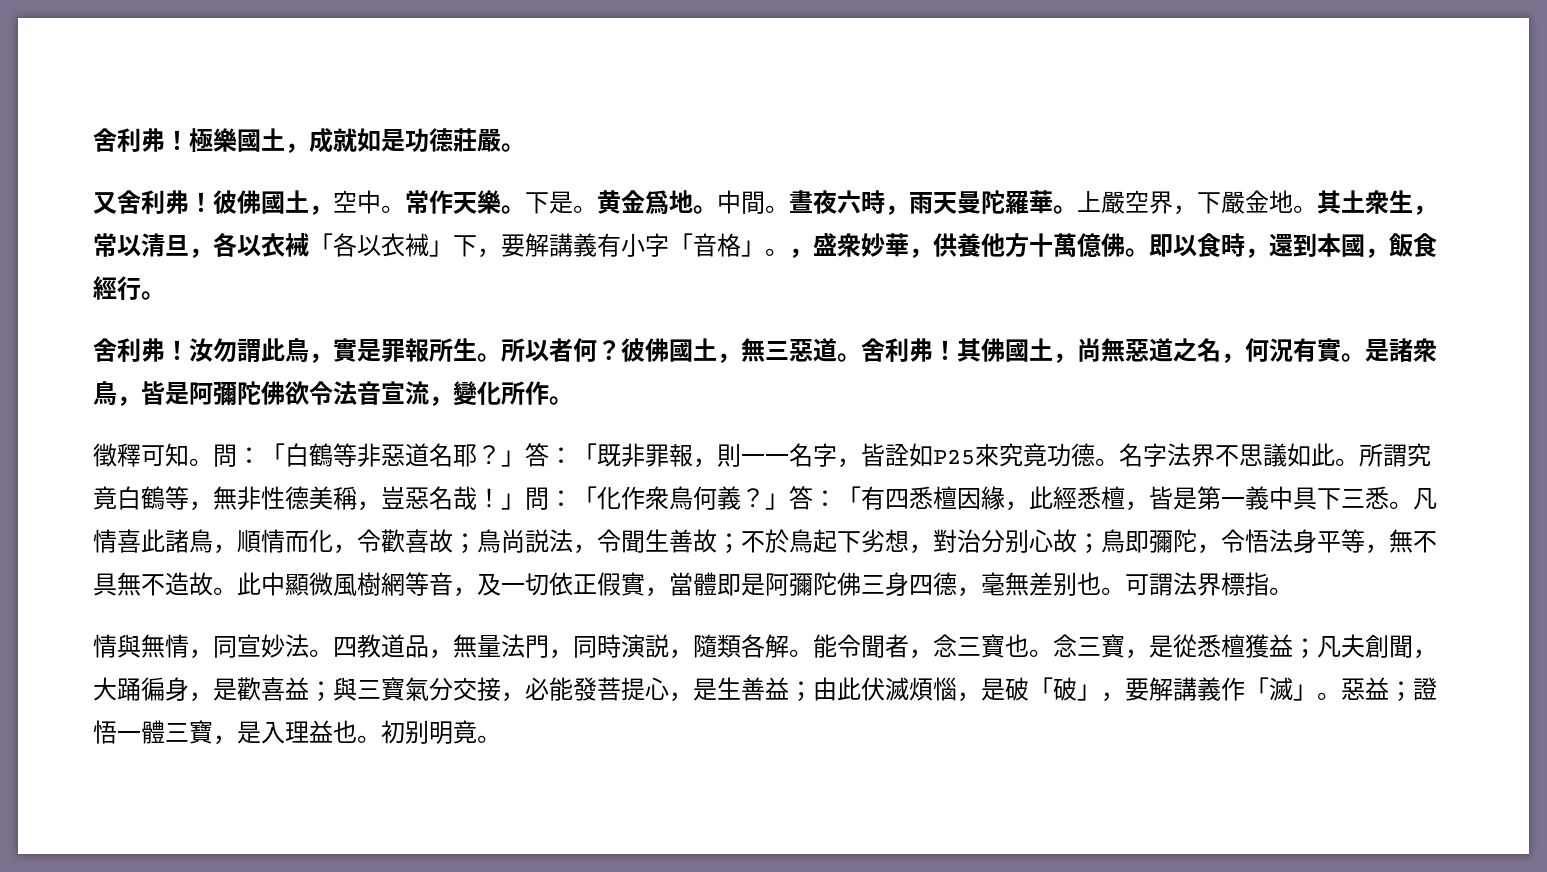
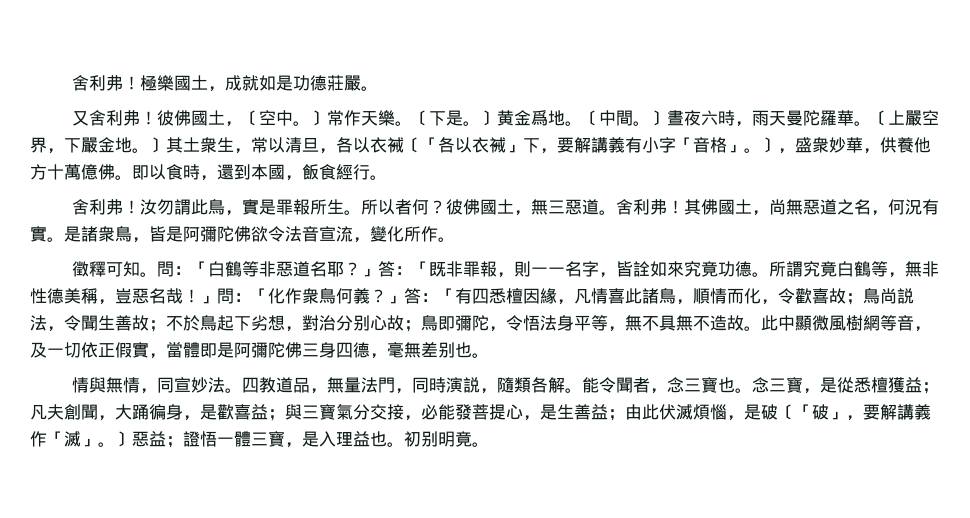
- 彼佛國土，空中。常作天樂。下是。黄金爲地。中間。晝夜六時，雨天曼陀羅華。
+ 彼佛國土，〔空中。〕常作天樂。〔下是。〕黄金爲地。〔中間。〕晝夜六時，雨天曼陀羅華。
- 上嚴空界，下嚴金地。
+ 〔上嚴空界，下嚴金地。
- 其土衆生，常以清旦，各以衣裓「各以衣裓」下，要解講義有小字「音格」。
+ 〕其土衆生，常以清旦，各以衣裓〔「各以衣裓」下，要解講義有小字「音格」。
- ，盛衆妙華，供養他方十萬億佛。
+ 〕，盛衆妙華，供養他方十萬億佛。
- 問：「白鶴等非惡道名耶？」答：「既非罪報，則一一名字，皆詮如P25來究竟功德。
+ 問：「白鶴等非惡道名耶？」答：「既非罪報，則一一名字，皆詮如來究竟功德。
- 名字法界不思議如此。
- 所謂究竟白鶴等，無非性德美稱，豈惡名哉！」問：「化作衆鳥何義？」答：「有四悉檀因緣，此經悉檀，皆是第一義中具下三悉。凡情喜此諸鳥，順情而化，令歡喜故；鳥尚説法，令聞生善故；不於鳥起下劣想，對治分别心故；鳥即彌陀，令悟法身平等，無不具無不造故。
+ 所謂究竟白鶴等，無非性德美稱，豈惡名哉！」問：「化作衆鳥何義？」答：「有四悉檀因緣，凡情喜此諸鳥，順情而化，令歡喜故；鳥尚説法，令聞生善故；不於鳥起下劣想，對治分别心故；鳥即彌陀，令悟法身平等，無不具無不造故。
- 可謂法界標指。
- 念三寶，是從悉檀獲益；凡夫創聞，大踊徧身，是歡喜益；與三寶氣分交接，必能發菩提心，是生善益；由此伏滅煩惱，是破「破」，要解講義作「滅」。
+ 念三寶，是從悉檀獲益；凡夫創聞，大踊徧身，是歡喜益；與三寶氣分交接，必能發菩提心，是生善益；由此伏滅煩惱，是破〔「破」，要解講義作「滅」。
- 惡益；證悟一體三寶，是入理益也。
+ 〕惡益；證悟一體三寶，是入理益也。

